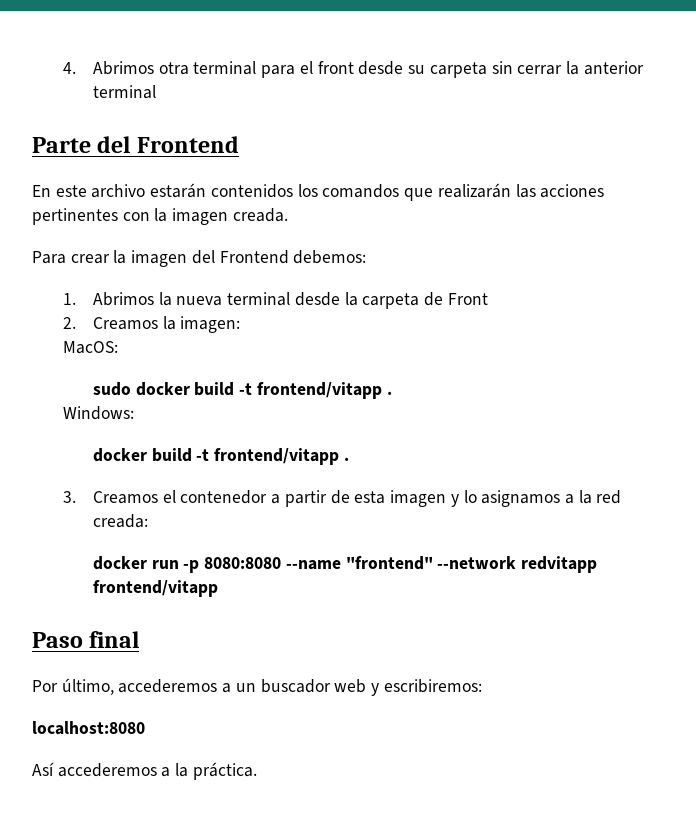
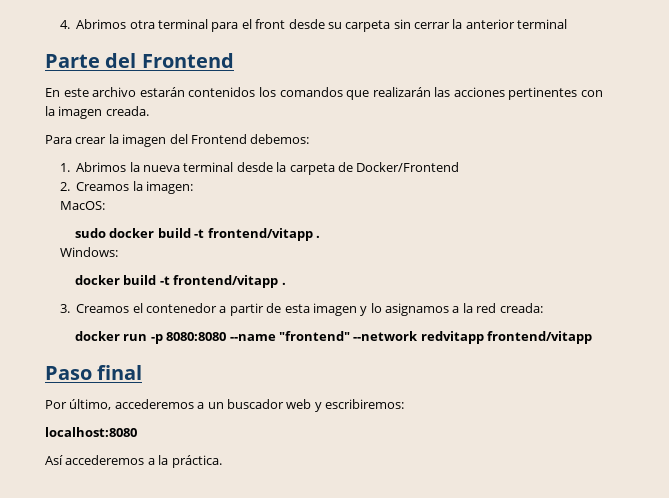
- 1. Abrimos la nueva terminal desde la carpeta de Front
+ 1. Abrimos la nueva terminal desde la carpeta de Docker/Frontend

